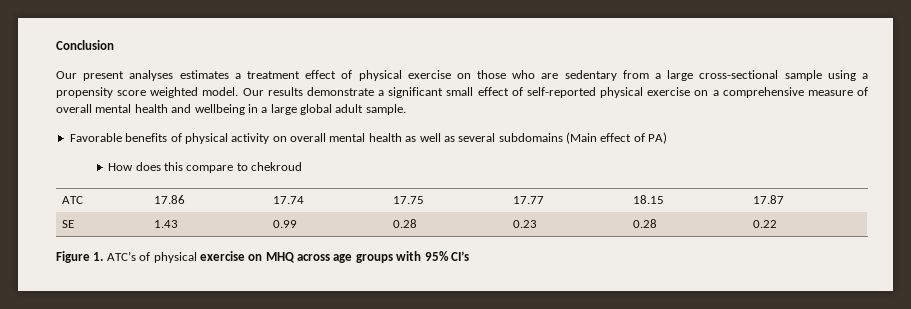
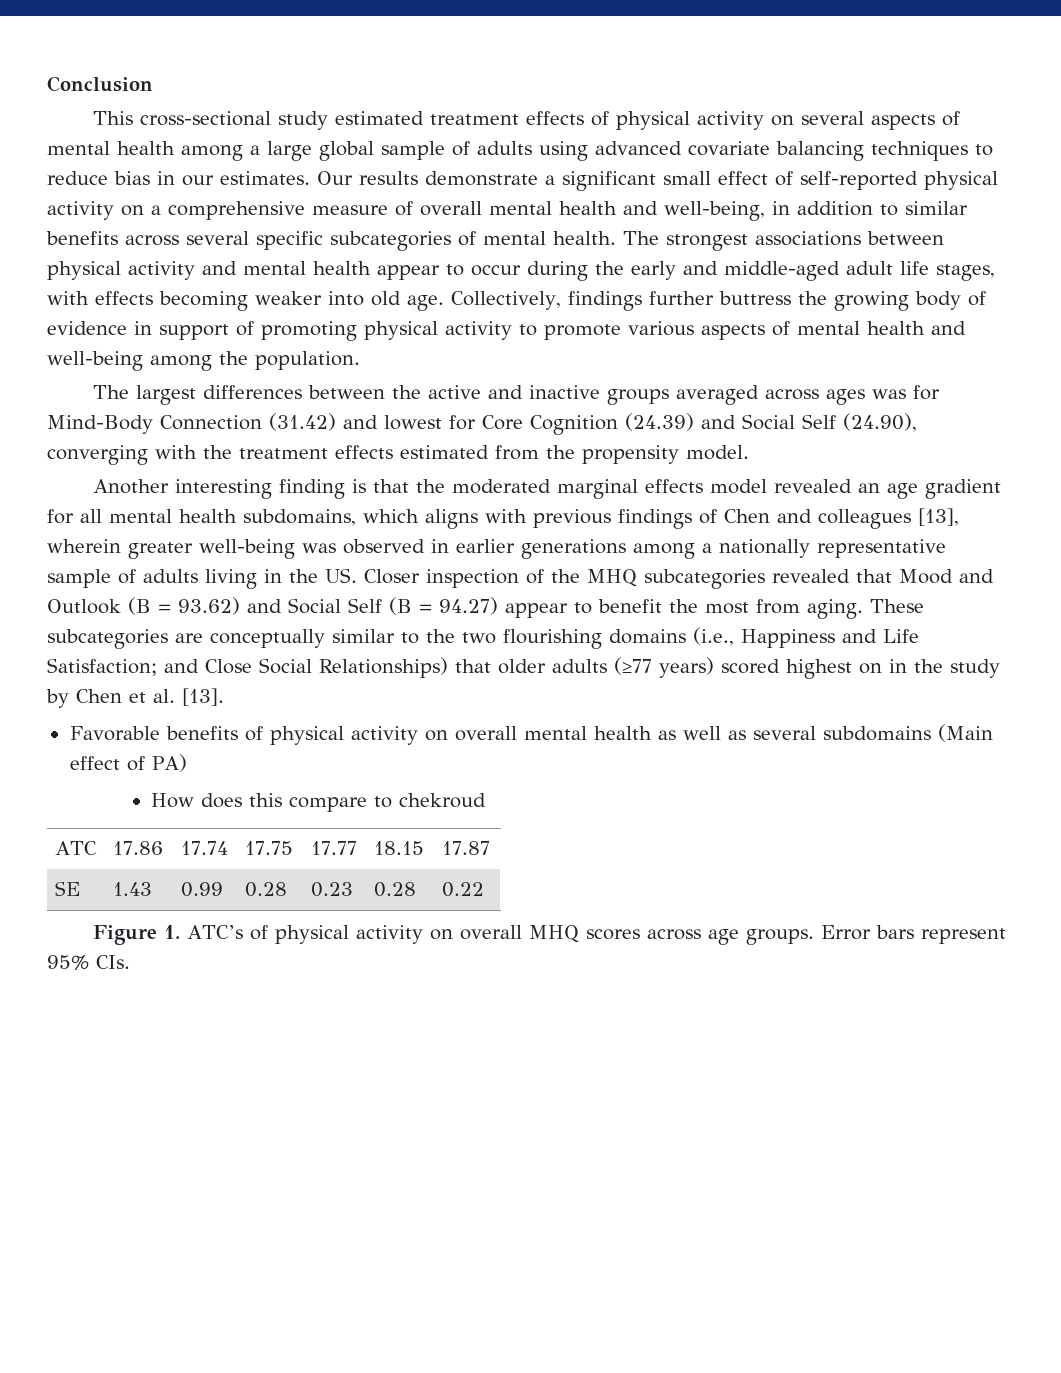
- Our present analyses estimates a treatment effect of physical exercise on those who are sedentary from a large cross-sectional sample using a propensity score weighted model.
+ This cross-sectional study estimated treatment effects of physical activity on several aspects of mental health among a large global sample of adults using advanced covariate balancing techniques to reduce bias in our estimates.
- Our results demonstrate a significant small effect of self-reported physical exercise on a comprehensive measure of overall mental health and wellbeing in a large global adult sample.
+ Our results demonstrate a significant small effect of self-reported physical activity on a comprehensive measure of overall mental health and well-being, in addition to similar benefits across several specific subcategories of mental health. The strongest associations between physical activity and mental health appear to occur during the early and middle-aged adult life stages, with effects becoming weaker into old age. Collectively, findings further buttress the growing body of evidence in support of promoting physical activity to promote various aspects of mental health and well-being among the population.
+ The largest differences between the active and inactive groups averaged across ages was for Mind-Body Connection (31.42) and lowest for Core Cognition (24.39) and Social Self (24.90), converging with the treatment effects estimated from the propensity model.
+ Another interesting finding is that the moderated marginal effects model revealed an age gradient for all mental health subdomains, which aligns with previous findings of Chen and colleagues [13], wherein greater well-being was observed in earlier generations among a nationally representative sample of adults living in the US. Closer inspection of the MHQ subcategories revealed that Mood and Outlook (B = 93.62) and Social Self (B = 94.27) appear to benefit the most from aging. These subcategories are conceptually similar to the two flourishing domains (i.e., Happiness and Life Satisfaction; and Close Social Relationships) that older adults (≥77 years) scored highest on in the study by Chen et al. [13].
- Figure 1. ATC’s of physical exercise on MHQ across age groups with 95% CI’s
+ Figure 1. ATC’s of physical activity on overall MHQ scores across age groups. Error bars represent 95% CIs.

